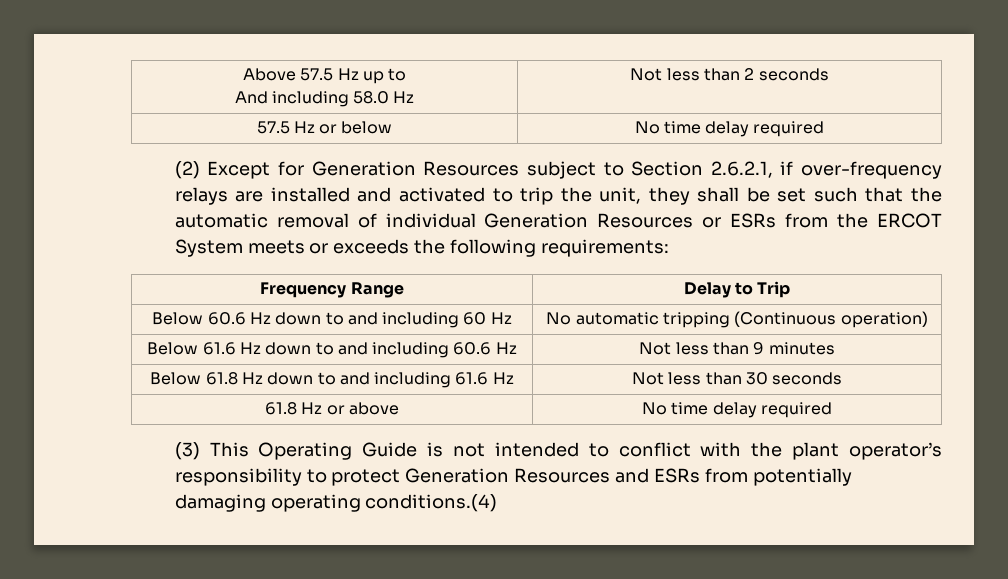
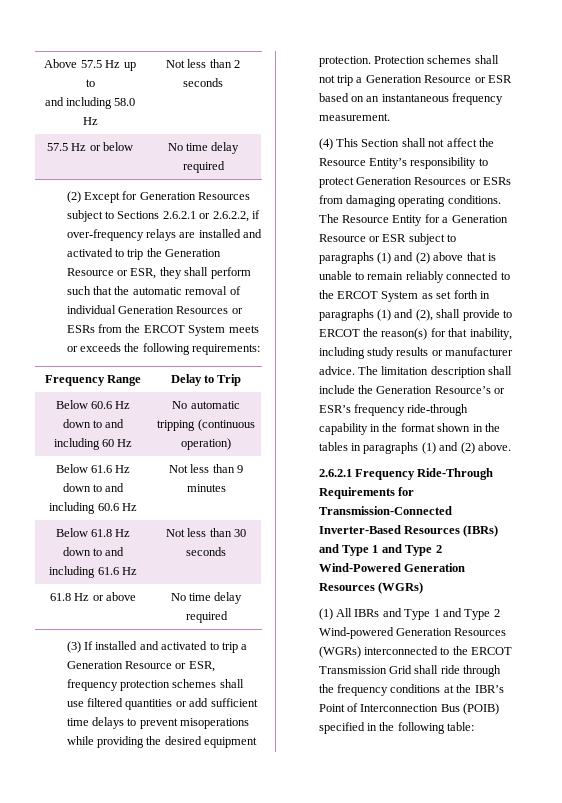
  Above 57.5 Hz up to
- And including 58.0 Hz | Not less than 2 seconds
+ and including 58.0 Hz | Not less than 2 seconds
- (2) Except for Generation Resources subject to Section 2.6.2.1, if over-frequency relays are installed and activated to trip the unit, they shall be set such that the automatic removal of individual Generation Resources or ESRs from the ERCOT System meets or exceeds the following requirements:
+ (2) Except for Generation Resources subject to Sections 2.6.2.1 or 2.6.2.2, if over-frequency relays are installed and activated to trip the Generation Resource or ESR, they shall perform such that the automatic removal of individual Generation Resources or ESRs from the ERCOT System meets or exceeds the following requirements:
- Below 60.6 Hz down to and including 60 Hz | No automatic tripping (Continuous operation)
+ Below 60.6 Hz down to and including 60 Hz | No automatic tripping (continuous operation)
- (3) This Operating Guide is not intended to conflict with the plant operator’s responsibility to protect Generation Resources and ESRs from potentially damaging operating conditions.(4)
+ (3) If installed and activated to trip a Generation Resource or ESR, frequency protection schemes shall use filtered quantities or add sufficient time delays to prevent misoperations while providing the desired equipment protection. Protection schemes shall not trip a Generation Resource or ESR based on an instantaneous frequency measurement.
+ (4) This Section shall not affect the Resource Entity’s responsibility to protect Generation Resources or ESRs from damaging operating conditions. The Resource Entity for a Generation Resource or ESR subject to paragraphs (1) and (2) above that is unable to remain reliably connected to the ERCOT System as set forth in paragraphs (1) and (2), shall provide to ERCOT the reason(s) for that inability, including study results or manufacturer advice. The limitation description shall include the Generation Resource’s or ESR’s frequency ride-through capability in the format shown in the tables in paragraphs (1) and (2) above.
+ 2.6.2.1 Frequency Ride-Through Requirements for Transmission-Connected Inverter-Based Resources (IBRs) and Type 1 and Type 2 Wind-Powered Generation Resources (WGRs)
+ (1) All IBRs and Type 1 and Type 2 Wind-powered Generation Resources (WGRs) interconnected to the ERCOT Transmission Grid shall ride through the frequency conditions at the IBR’s Point of Interconnection Bus (POIB) specified in the following table:

